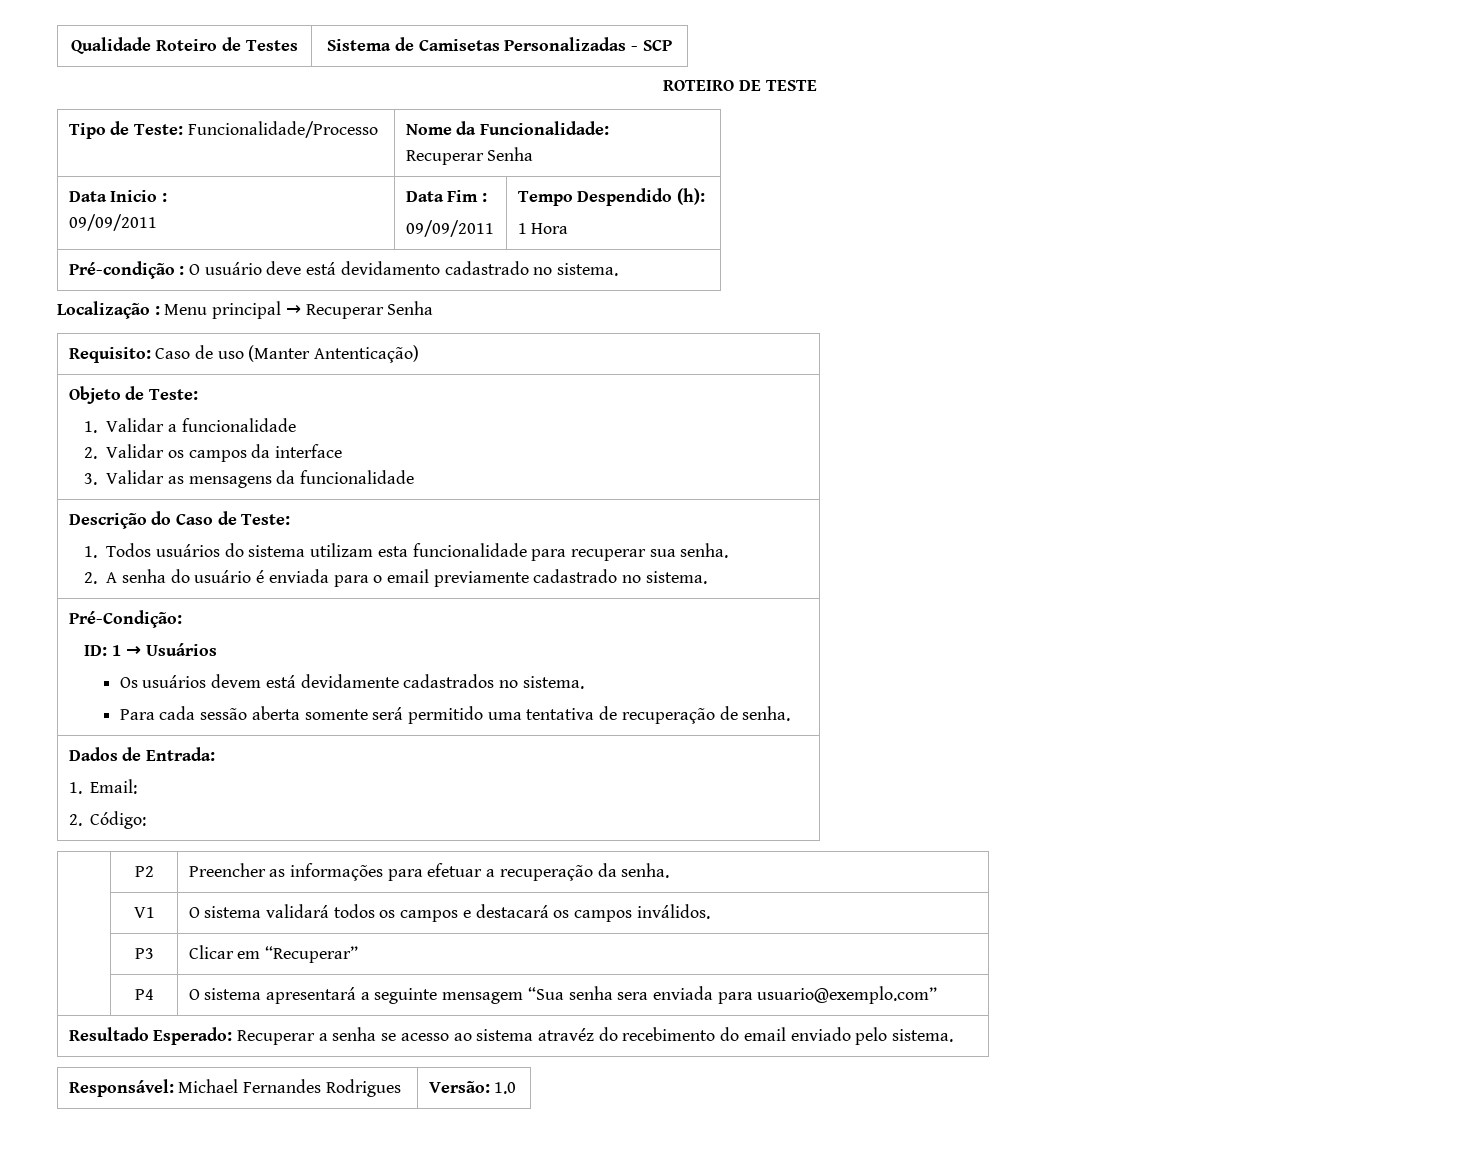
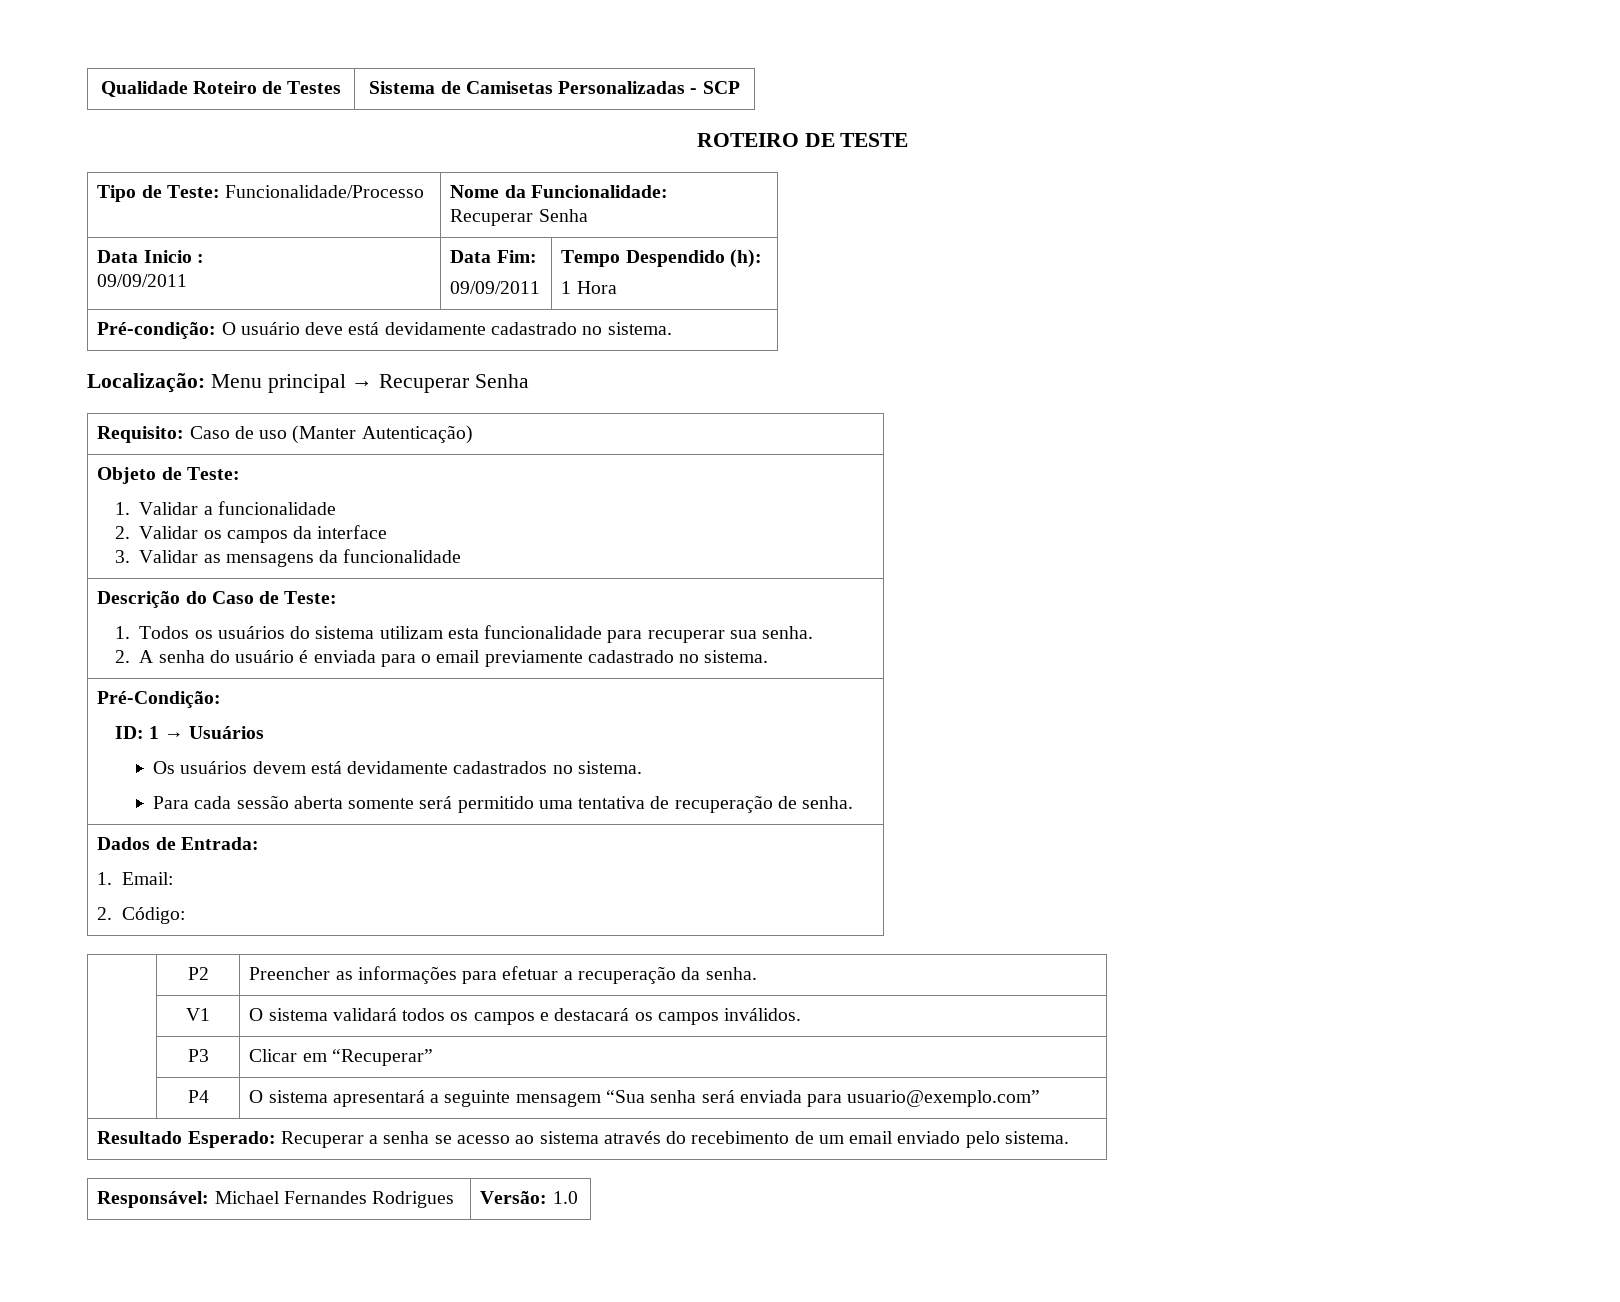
  Data Inicio :
- 09/09/2011 | Data Fim :
+ 09/09/2011 | Data Fim:
- Pré-condição : O usuário deve está devidamento cadastrado no sistema.
- Localização : Menu principal → Recuperar Senha
+ Pré-condição: O usuário deve está devidamente cadastrado no sistema.
+ Localização: Menu principal → Recuperar Senha
- Requisito: Caso de uso (Manter Antenticação)
+ Requisito: Caso de uso (Manter Autenticação)
  Descrição do Caso de Teste:
- 1. Todos usuários do sistema utilizam esta funcionalidade para recuperar sua senha.
+ 1. Todos os usuários do sistema utilizam esta funcionalidade para recuperar sua senha.
- | P4 | O sistema apresentará a seguinte mensagem “Sua senha sera enviada para usuario@exemplo.com”
+ | P4 | O sistema apresentará a seguinte mensagem “Sua senha será enviada para usuario@exemplo.com”
- Resultado Esperado: Recuperar a senha se acesso ao sistema atravéz do recebimento do email enviado pelo sistema.
+ Resultado Esperado: Recuperar a senha se acesso ao sistema através do recebimento de um email enviado pelo sistema.

